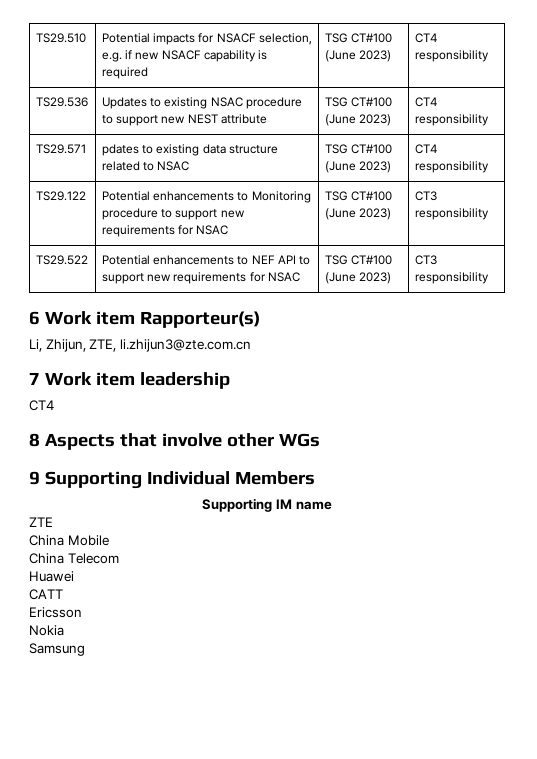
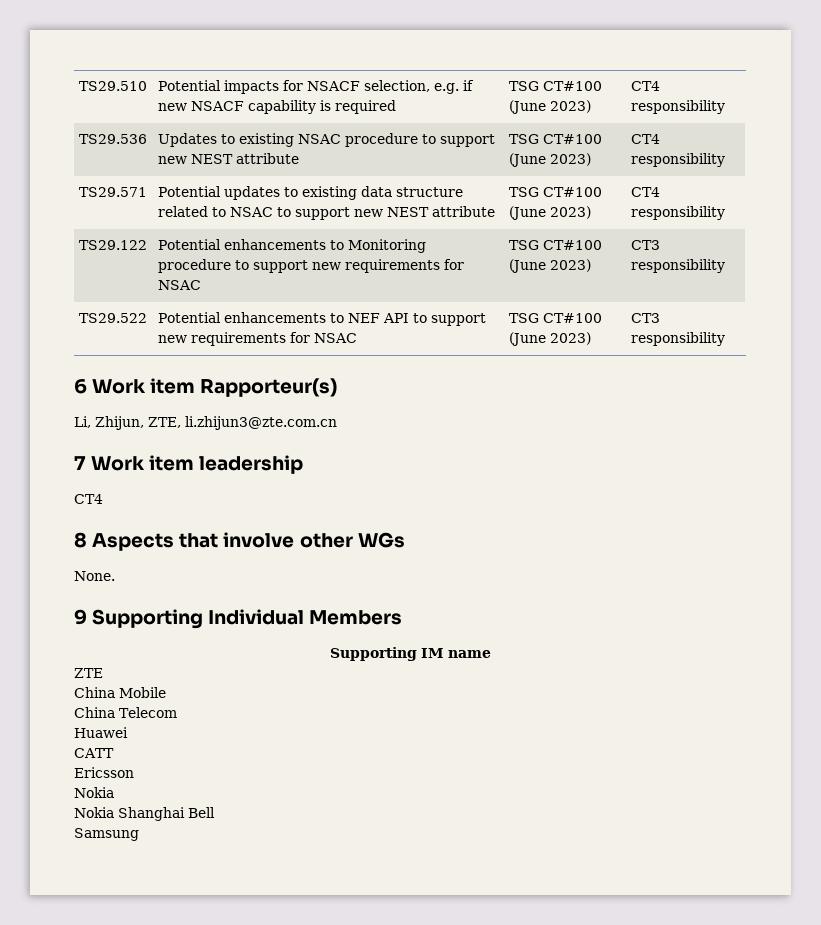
- TS29.571 | pdates to existing data structure related to NSAC | TSG CT#100 (June 2023) | CT4 responsibility
+ TS29.571 | Potential updates to existing data structure related to NSAC to support new NEST attribute | TSG CT#100 (June 2023) | CT4 responsibility
+ None.
+ Nokia Shanghai Bell

